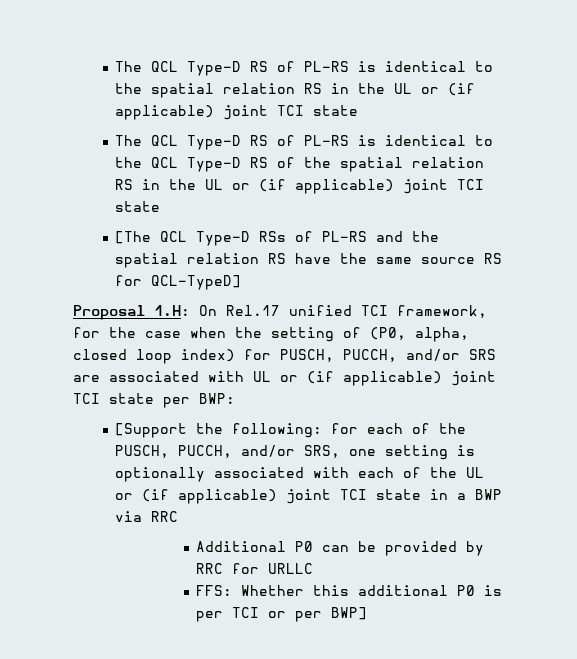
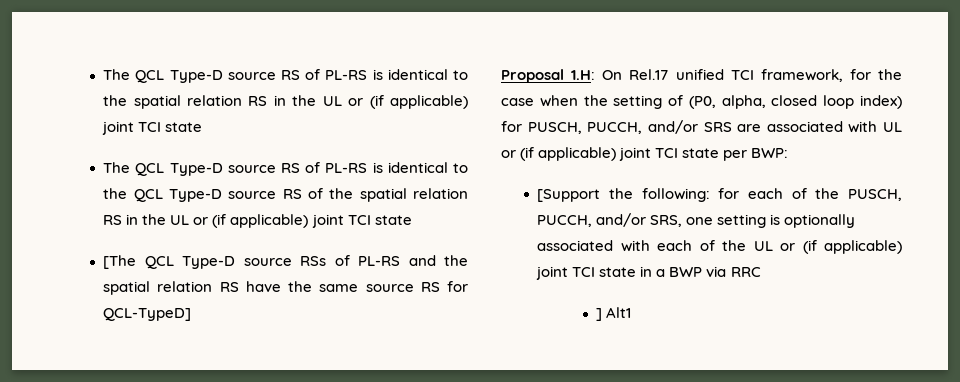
- The QCL Type-D RS of PL-RS is identical to the spatial relation RS in the UL or (if applicable) joint TCI state
+ The QCL Type-D source RS of PL-RS is identical to the spatial relation RS in the UL or (if applicable) joint TCI state
- The QCL Type-D RS of PL-RS is identical to the QCL Type-D RS of the spatial relation RS in the UL or (if applicable) joint TCI state
+ The QCL Type-D source RS of PL-RS is identical to the QCL Type-D source RS of the spatial relation RS in the UL or (if applicable) joint TCI state
- [The QCL Type-D RSs of PL-RS and the spatial relation RS have the same source RS for QCL-TypeD]
+ [The QCL Type-D source RSs of PL-RS and the spatial relation RS have the same source RS for QCL-TypeD]
- Additional P0 can be provided by RRC for URLLC
- FFS: Whether this additional P0 is per TCI or per BWP]
+ ] Alt1

